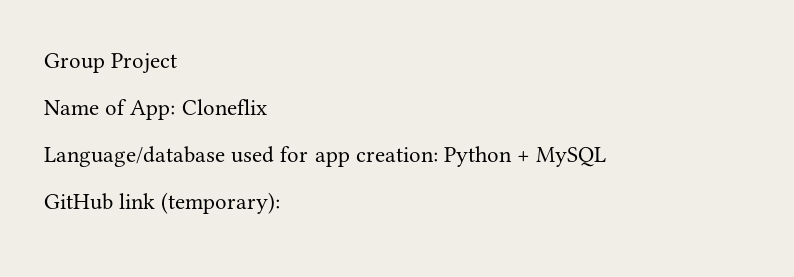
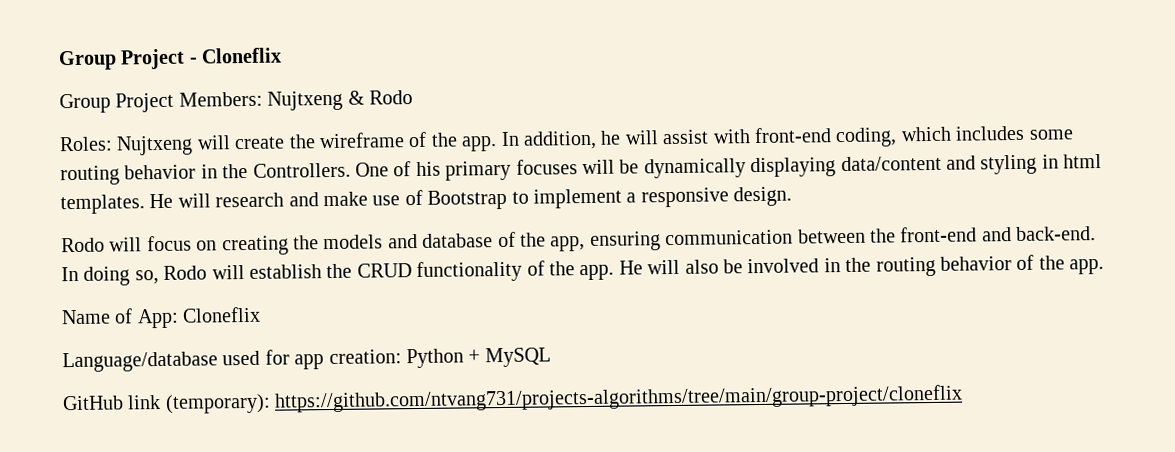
- Group Project
+ Group Project - Cloneflix
+ Group Project Members: Nujtxeng & Rodo
+ Roles: Nujtxeng will create the wireframe of the app. In addition, he will assist with front-end coding, which includes some routing behavior in the Controllers. One of his primary focuses will be dynamically displaying data/content and styling in html templates. He will research and make use of Bootstrap to implement a responsive design.
+ Rodo will focus on creating the models and database of the app, ensuring communication between the front-end and back-end. In doing so, Rodo will establish the CRUD functionality of the app. He will also be involved in the routing behavior of the app.
- GitHub link (temporary):
+ GitHub link (temporary): https://github.com/ntvang731/projects-algorithms/tree/main/group-project/cloneflix

